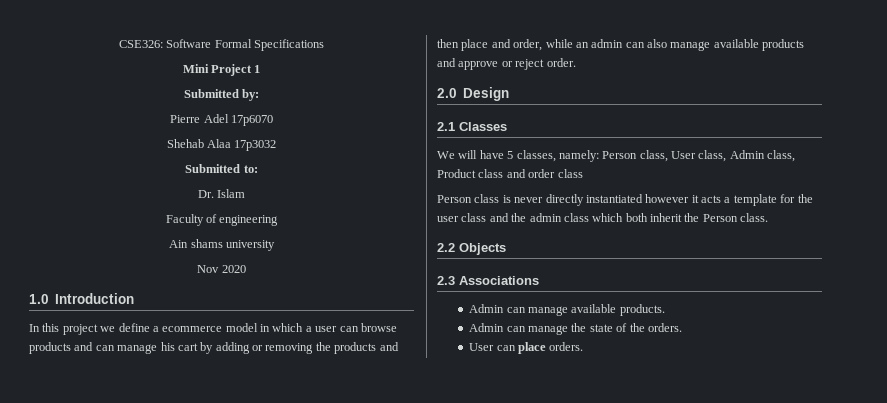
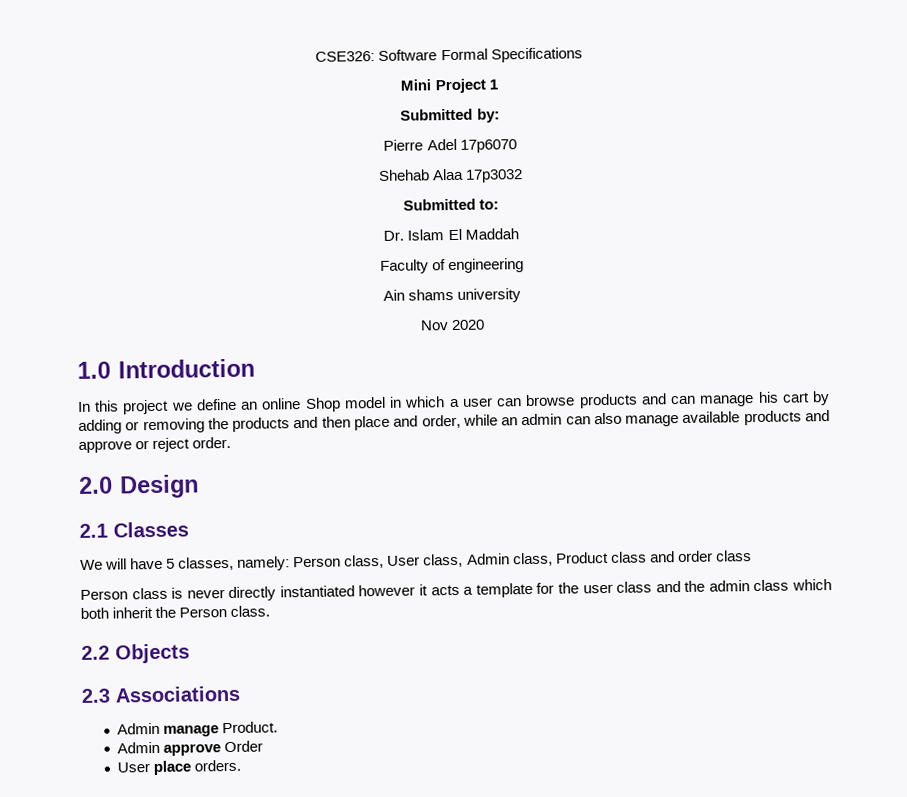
- Dr. Islam
+ Dr. Islam El Maddah
- In this project we define a ecommerce model in which a user can browse products and can manage his cart by adding or removing the products and then place and order, while an admin can also manage available products and approve or reject order.
+ In this project we define an online Shop model in which a user can browse products and can manage his cart by adding or removing the products and then place and order, while an admin can also manage available products and approve or reject order.
- Admin can manage available products.
- Admin can manage the state of the orders.
- User can place orders.
+ Admin manage Product.
+ Admin approve Order
+ User place orders.

